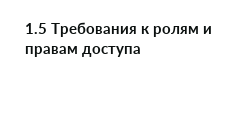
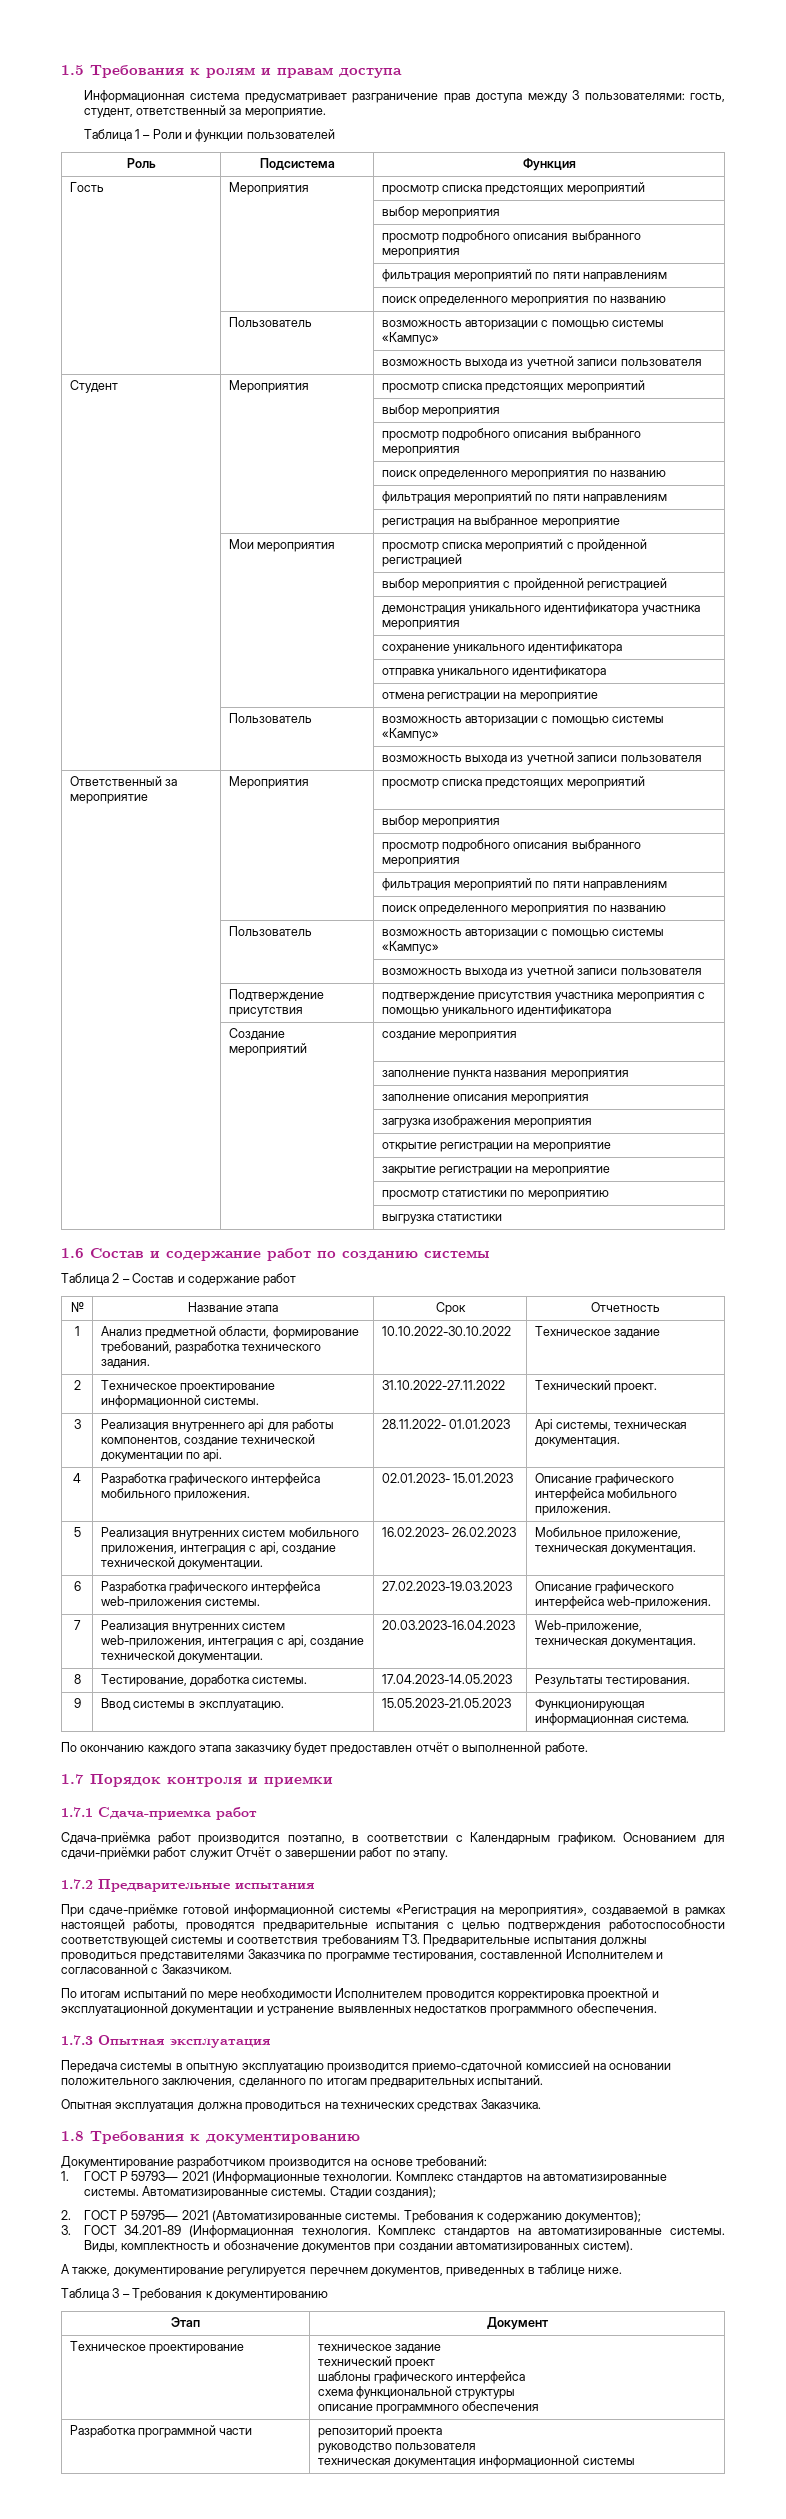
+ Информационная система предусматривает разграничение прав доступа между 3 пользователями: гость, студент, ответственный за мероприятие.
+ Таблица 1 – Роли и функции пользователей
+ Роль | Подсистема | Функция
+ Гость | Мероприятия | просмотр списка предстоящих мероприятий
+ | | выбор мероприятия
+ | | просмотр подробного описания выбранного мероприятия
+ | | фильтрация мероприятий по пяти направлениям
+ | | поиск определенного мероприятия по названию
+ | Пользователь | возможность авторизации с помощью системы «Кампус»
+ | | возможность выхода из учетной записи пользователя
+ Студент | Мероприятия | просмотр списка предстоящих мероприятий
+ | | выбор мероприятия
+ | | просмотр подробного описания выбранного мероприятия
+ | | поиск определенного мероприятия по названию
+ | | фильтрация мероприятий по пяти направлениям
+ | | регистрация на выбранное мероприятие
+ | Мои мероприятия | просмотр списка мероприятий с пройденной регистрацией
+ | | выбор мероприятия с пройденной регистрацией
+ | | демонстрация уникального идентификатора участника мероприятия
+ | | сохранение уникального идентификатора
+ | | отправка уникального идентификатора
+ | | отмена регистрации на мероприятие
+ | Пользователь | возможность авторизации с помощью системы «Кампус»
+ | | возможность выхода из учетной записи пользователя
+ Ответственный за мероприятие | Мероприятия | просмотр списка предстоящих мероприятий
+ | | выбор мероприятия
+ | | просмотр подробного описания выбранного мероприятия
+ | | фильтрация мероприятий по пяти направлениям
+ | | поиск определенного мероприятия по названию
+ | Пользователь | возможность авторизации с помощью системы «Кампус»
+ | | возможность выхода из учетной записи пользователя
+ | Подтверждение присутствия | подтверждение присутствия участника мероприятия с помощью уникального идентификатора
+ | Создание мероприятий | создание мероприятия
+ | | заполнение пункта названия мероприятия
+ | | заполнение описания мероприятия
+ | | загрузка изображения мероприятия
+ | | открытие регистрации на мероприятие
+ | | закрытие регистрации на мероприятие
+ | | просмотр статистики по мероприятию
+ | | выгрузка статистики
+ 1.6 Состав и содержание работ по созданию системы
+ Таблица 2 – Состав и содержание работ
+ № | Название этапа | Срок | Отчетность
+ 1 | Анализ предметной области, формирование требований, разработка технического задания. | 10.10.2022-30.10.2022 | Техническое задание
+ 2 | Техническое проектирование информационной системы. | 31.10.2022-27.11.2022 | Технический проект.
+ 3 | Реализация внутреннего api для работы компонентов, создание технической документации по api. | 28.11.2022- 01.01.2023 | Api системы, техническая документация.
+ 4 | Разработка графического интерфейса мобильного приложения. | 02.01.2023- 15.01.2023 | Описание графического интерфейса мобильного приложения.
+ 5 | Реализация внутренних систем мобильного приложения, интеграция с api, создание технической документации. | 16.02.2023- 26.02.2023 | Мобильное приложение, техническая документация.
+ 6 | Разработка графического интерфейса web-приложения системы. | 27.02.2023-19.03.2023 | Описание графического интерфейса web-приложения.
+ 7 | Реализация внутренних систем web-приложения, интеграция с api, создание технической документации. | 20.03.2023-16.04.2023 | Web-приложение, техническая документация.
+ 8 | Тестирование, доработка системы. | 17.04.2023-14.05.2023 | Результаты тестирования.
+ 9 | Ввод системы в эксплуатацию. | 15.05.2023-21.05.2023 | Функционирующая информационная система.
+ По окончанию каждого этапа заказчику будет предоставлен отчёт о выполненной работе.
+ 1.7 Порядок контроля и приемки
+ 1.7.1 Сдача-приемка работ
+ Сдача-приёмка работ производится поэтапно, в соответствии с Календарным графиком. Основанием для сдачи-приёмки работ служит Отчёт о завершении работ по этапу.
+ 1.7.2 Предварительные испытания
+ При сдаче-приёмке готовой информационной системы «Регистрация на мероприятия», создаваемой в рамках настоящей работы, проводятся предварительные испытания с целью подтверждения работоспособности соответствующей системы и соответствия требованиям ТЗ. Предварительные испытания должны проводиться представителями Заказчика по программе тестирования, составленной Исполнителем и согласованной с Заказчиком.
+ По итогам испытаний по мере необходимости Исполнителем проводится корректировка проектной и эксплуатационной документации и устранение выявленных недостатков программного обеспечения.
+ 1.7.3 Опытная эксплуатация
+ Передача системы в опытную эксплуатацию производится приемо-сдаточной комиссией на основании положительного заключения, сделанного по итогам предварительных испытаний.
+ Опытная эксплуатация должна проводиться на технических средствах Заказчика.
+ 1.8 Требования к документированию
+ Документирование разработчиком производится на основе требований:
+ 1. ГОСТ Р 59793— 2021 (Информационные технологии. Комплекс стандартов на автоматизированные системы. Автоматизированные системы. Стадии создания);
+ 2. ГОСТ Р 59795— 2021 (Автоматизированные системы. Требования к содержанию документов);
+ 3. ГОСТ 34.201-89 (Информационная технология. Комплекс стандартов на автоматизированные системы. Виды, комплектность и обозначение документов при создании автоматизированных систем).
+ А также, документирование регулируется перечнем документов, приведенных в таблице ниже.
+ Таблица 3 – Требования к документированию
+ Этап | Документ
+ Техническое проектирование | техническое задание
+ технический проект
+ шаблоны графического интерфейса
+ схема функциональной структуры
+ описание программного обеспечения
+ Разработка программной части | репозиторий проекта
+ руководство пользователя
+ техническая документация информационной системы

